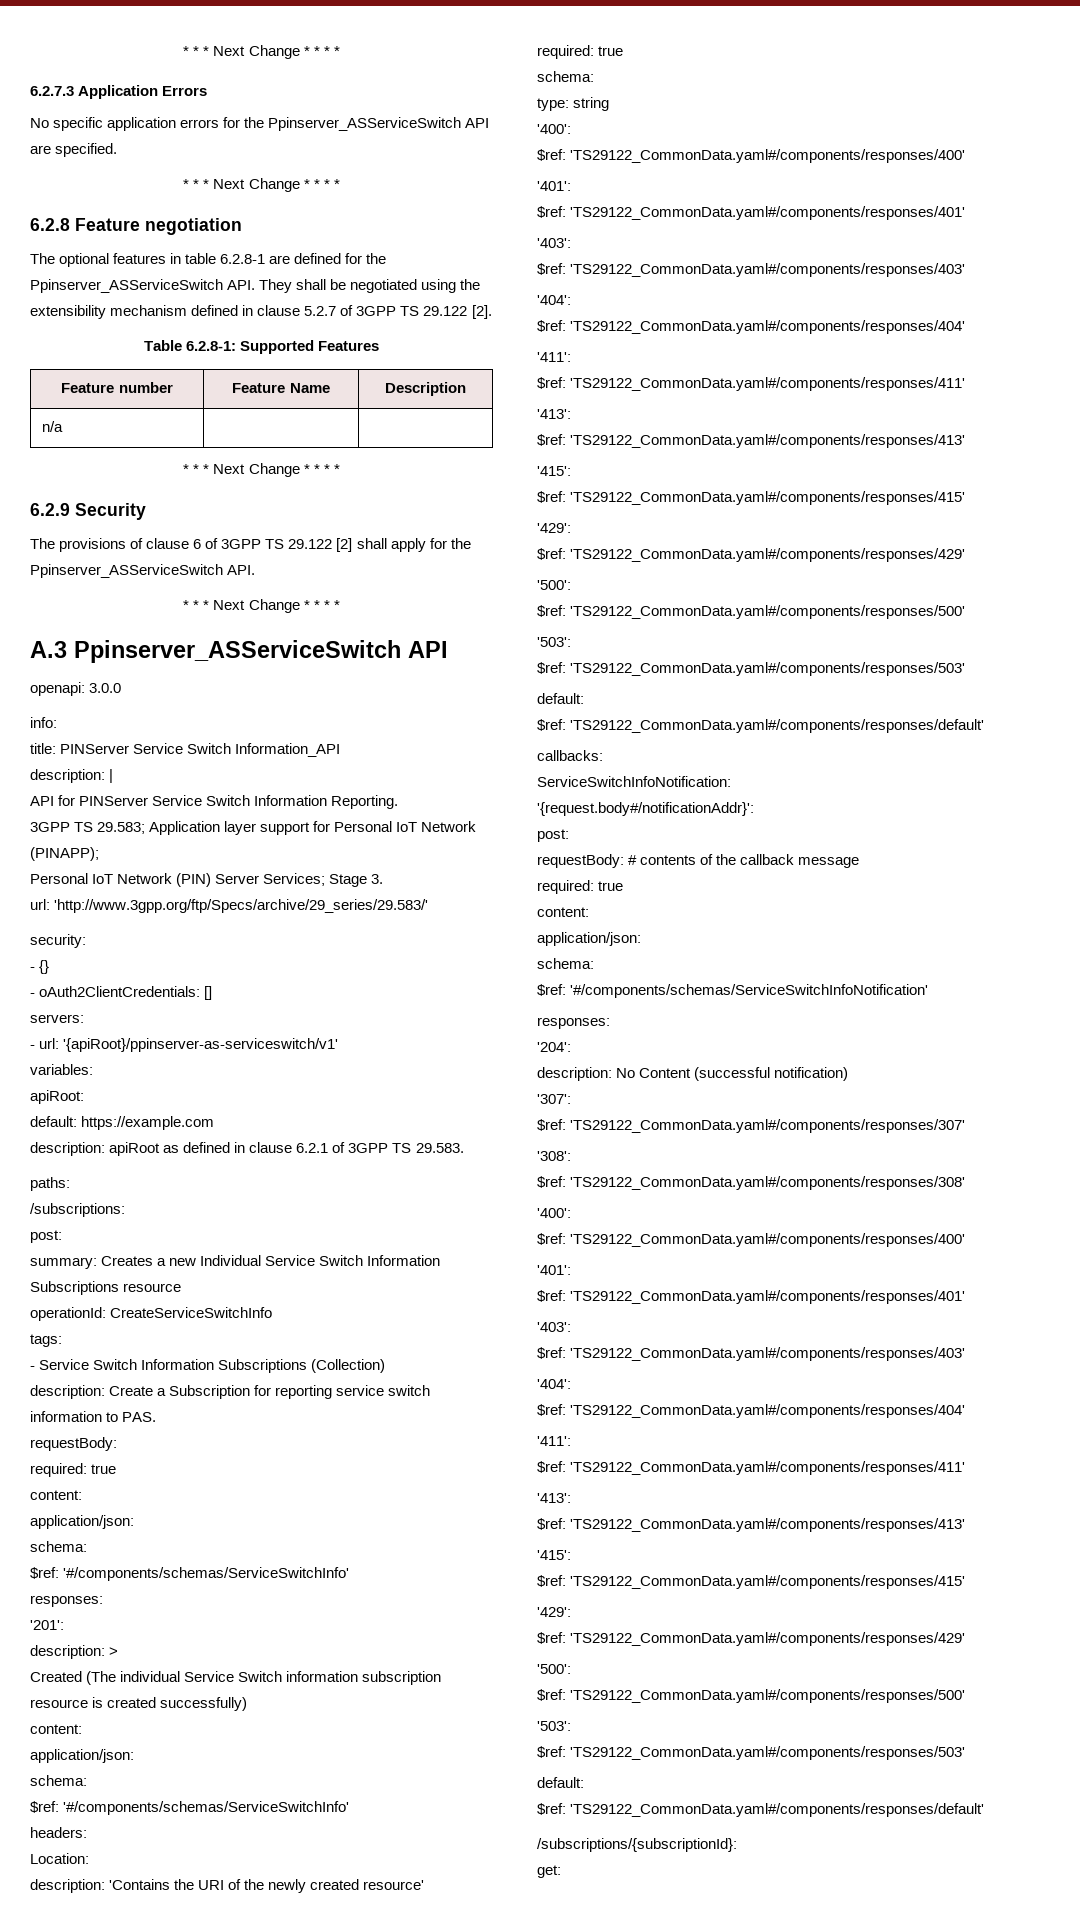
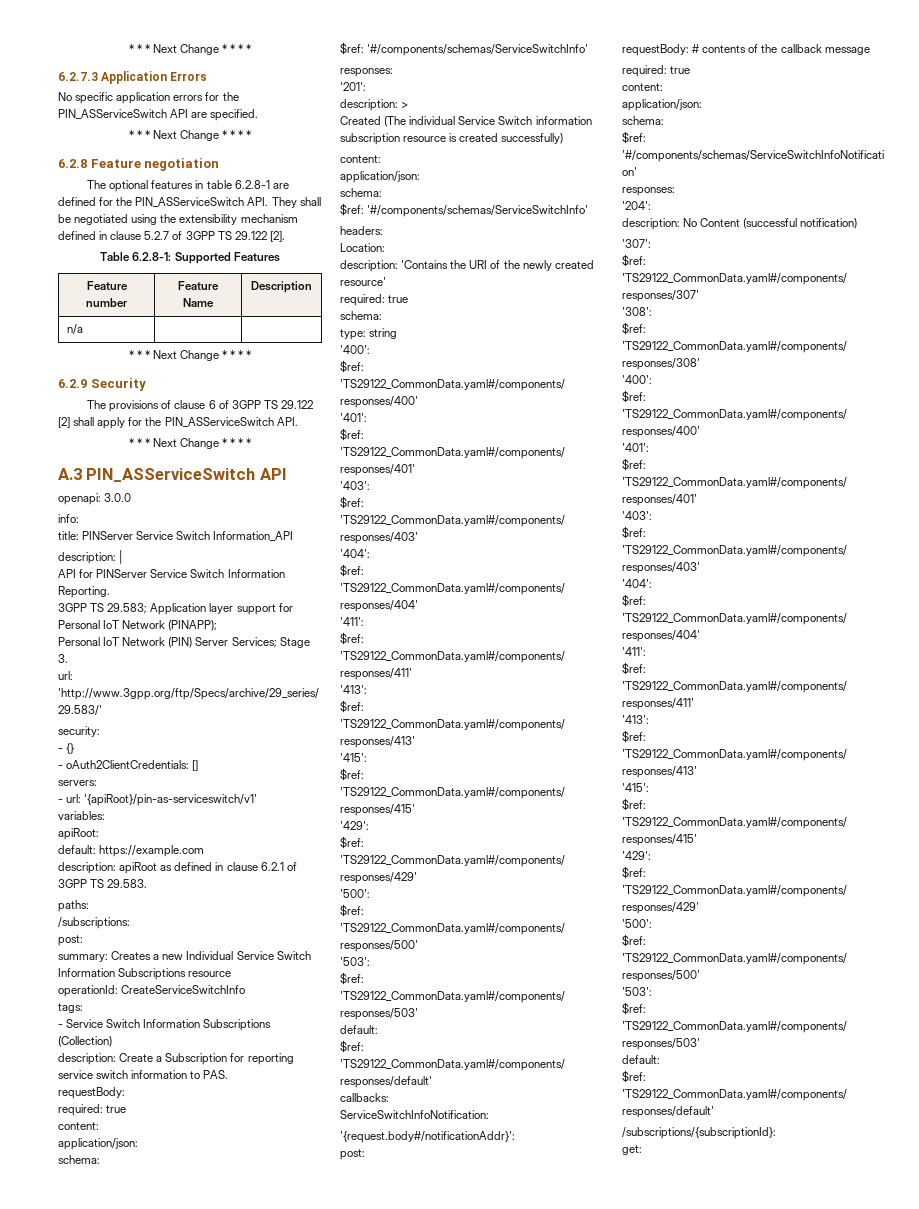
- No specific application errors for the Ppinserver_ASServiceSwitch API are specified.
+ No specific application errors for the PIN_ASServiceSwitch API are specified.
- The optional features in table 6.2.8-1 are defined for the Ppinserver_ASServiceSwitch API. They shall be negotiated using the extensibility mechanism defined in clause 5.2.7 of 3GPP TS 29.122 [2].
+ The optional features in table 6.2.8-1 are defined for the PIN_ASServiceSwitch API. They shall be negotiated using the extensibility mechanism defined in clause 5.2.7 of 3GPP TS 29.122 [2].
- The provisions of clause 6 of 3GPP TS 29.122 [2] shall apply for the Ppinserver_ASServiceSwitch API.
+ The provisions of clause 6 of 3GPP TS 29.122 [2] shall apply for the PIN_ASServiceSwitch API.
- A.3 Ppinserver_ASServiceSwitch API
+ A.3 PIN_ASServiceSwitch API
- - url: '{apiRoot}/ppinserver-as-serviceswitch/v1'
+ - url: '{apiRoot}/pin-as-serviceswitch/v1'

